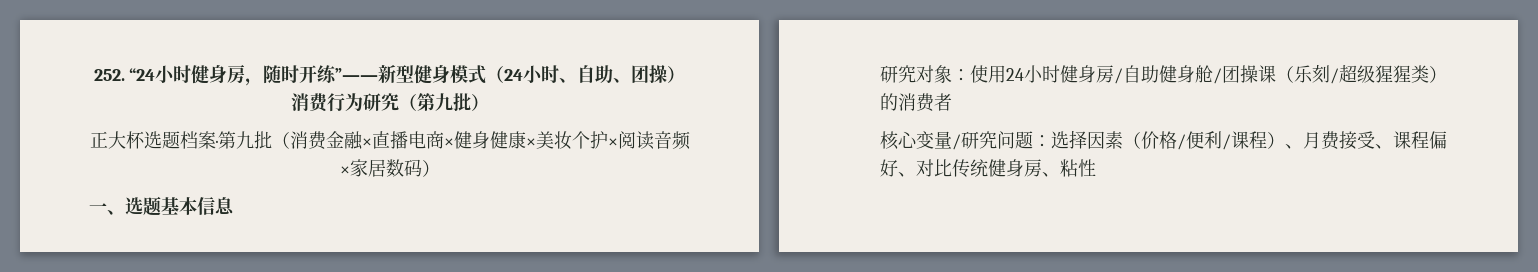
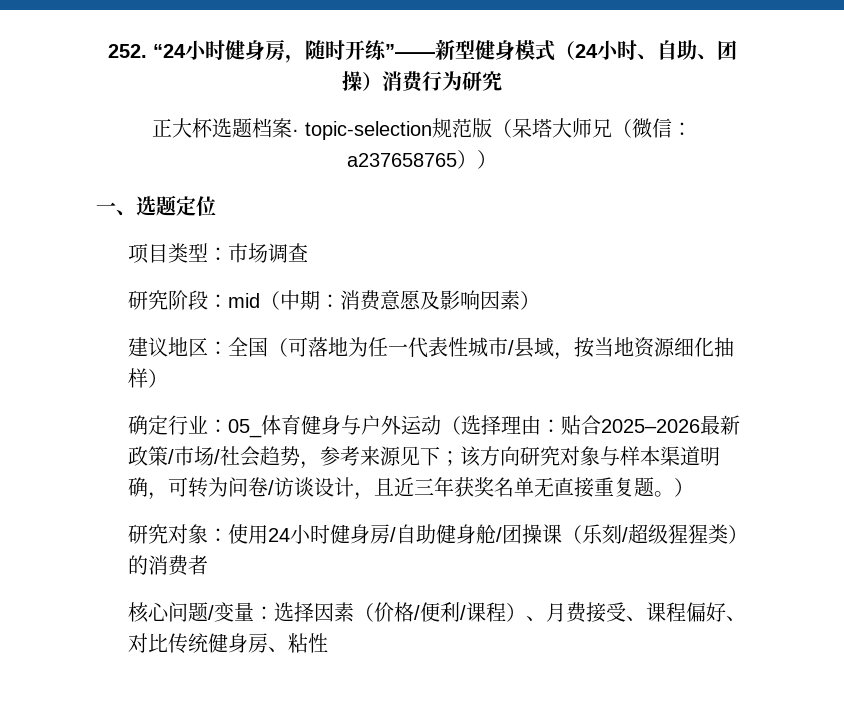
- 252. “24小时健身房，随时开练”——新型健身模式（24小时、自助、团操）消费行为研究（第九批）
+ 252. “24小时健身房，随时开练”——新型健身模式（24小时、自助、团操）消费行为研究
- 正大杯选题档案·第九批（消费金融×直播电商×健身健康×美妆个护×阅读音频×家居数码）
- 一、选题基本信息
+ 正大杯选题档案· topic-selection规范版（呆塔大师兄（微信：a237658765））
+ 一、选题定位
+ 项目类型：市场调查
+ 研究阶段：mid（中期：消费意愿及影响因素）
+ 建议地区：全国（可落地为任一代表性城市/县域，按当地资源细化抽样）
+ 确定行业：05_体育健身与户外运动（选择理由：贴合2025–2026最新政策/市场/社会趋势，参考来源见下；该方向研究对象与样本渠道明确，可转为问卷/访谈设计，且近三年获奖名单无直接重复题。）
- 核心变量/研究问题：选择因素（价格/便利/课程）、月费接受、课程偏好、对比传统健身房、粘性
+ 核心问题/变量：选择因素（价格/便利/课程）、月费接受、课程偏好、对比传统健身房、粘性

